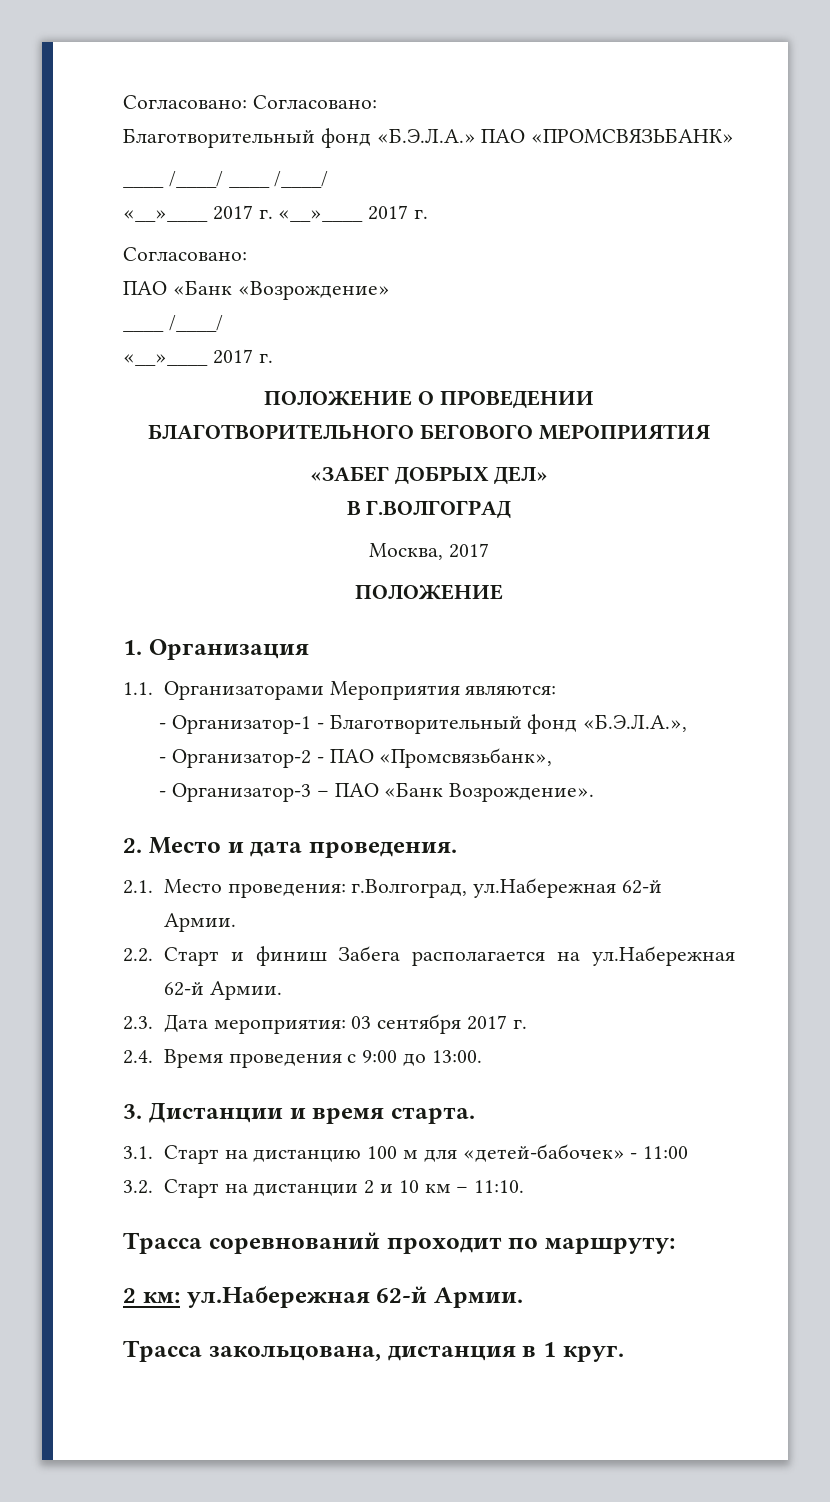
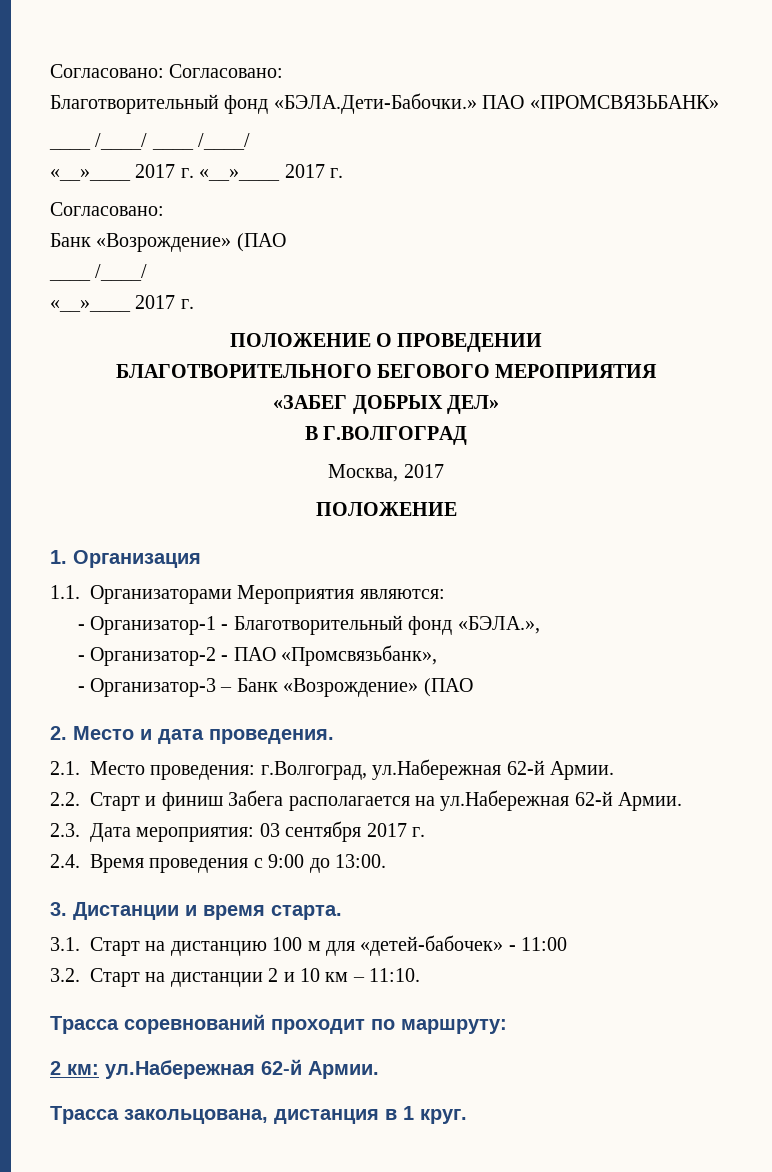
- Благотворительный фонд «Б.Э.Л.А.» ПАО «ПРОМСВЯЗЬБАНК»
+ Благотворительный фонд «БЭЛА.Дети-Бабочки.» ПАО «ПРОМСВЯЗЬБАНК»
  «__»____ 2017 г. «__»____ 2017 г.
  Согласовано:
- ПАО «Банк «Возрождение»
+ Банк «Возрождение» (ПАО
- - Организатор-1 - Благотворительный фонд «Б.Э.Л.А.»,
+ - Организатор-1 - Благотворительный фонд «БЭЛА.»,
- - Организатор-3 – ПАО «Банк Возрождение».
+ - Организатор-3 – Банк «Возрождение» (ПАО

